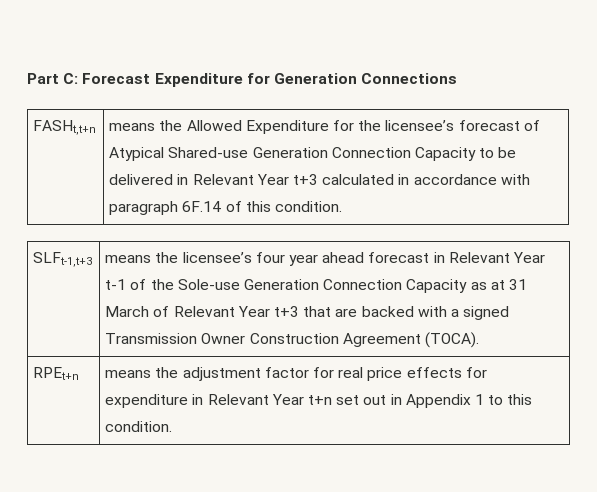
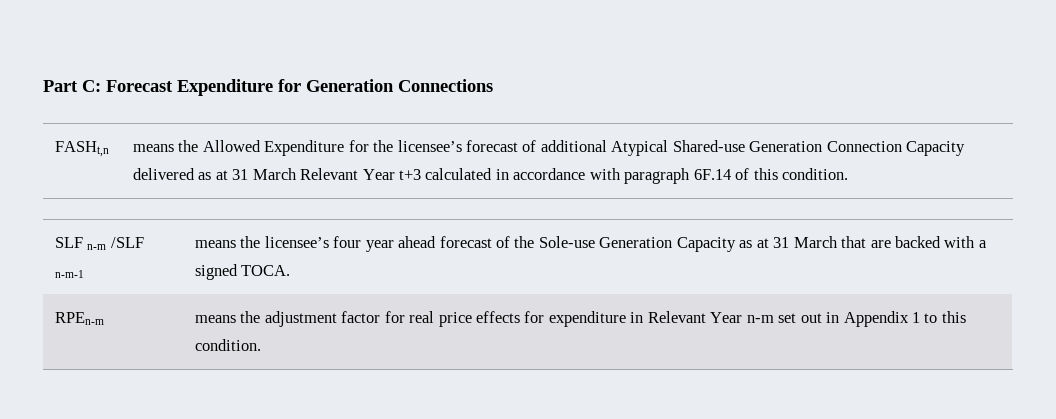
- FASHt,t+n | means the Allowed Expenditure for the licensee’s forecast of Atypical Shared-use Generation Connection Capacity to be delivered in Relevant Year t+3 calculated in accordance with paragraph 6F.14 of this condition.
+ FASHt,n | means the Allowed Expenditure for the licensee’s forecast of additional Atypical Shared-use Generation Connection Capacity delivered as at 31 March Relevant Year t+3 calculated in accordance with paragraph 6F.14 of this condition.
- SLFt-1,t+3 | means the licensee’s four year ahead forecast in Relevant Year t-1 of the Sole-use Generation Connection Capacity as at 31 March of Relevant Year t+3 that are backed with a signed Transmission Owner Construction Agreement (TOCA).
- RPEt+n | means the adjustment factor for real price effects for expenditure in Relevant Year t+n set out in Appendix 1 to this condition.
+ SLF n-m /SLF n-m-1 | means the licensee’s four year ahead forecast of the Sole-use Generation Capacity as at 31 March that are backed with a signed TOCA.
+ RPEn-m | means the adjustment factor for real price effects for expenditure in Relevant Year n-m set out in Appendix 1 to this condition.

